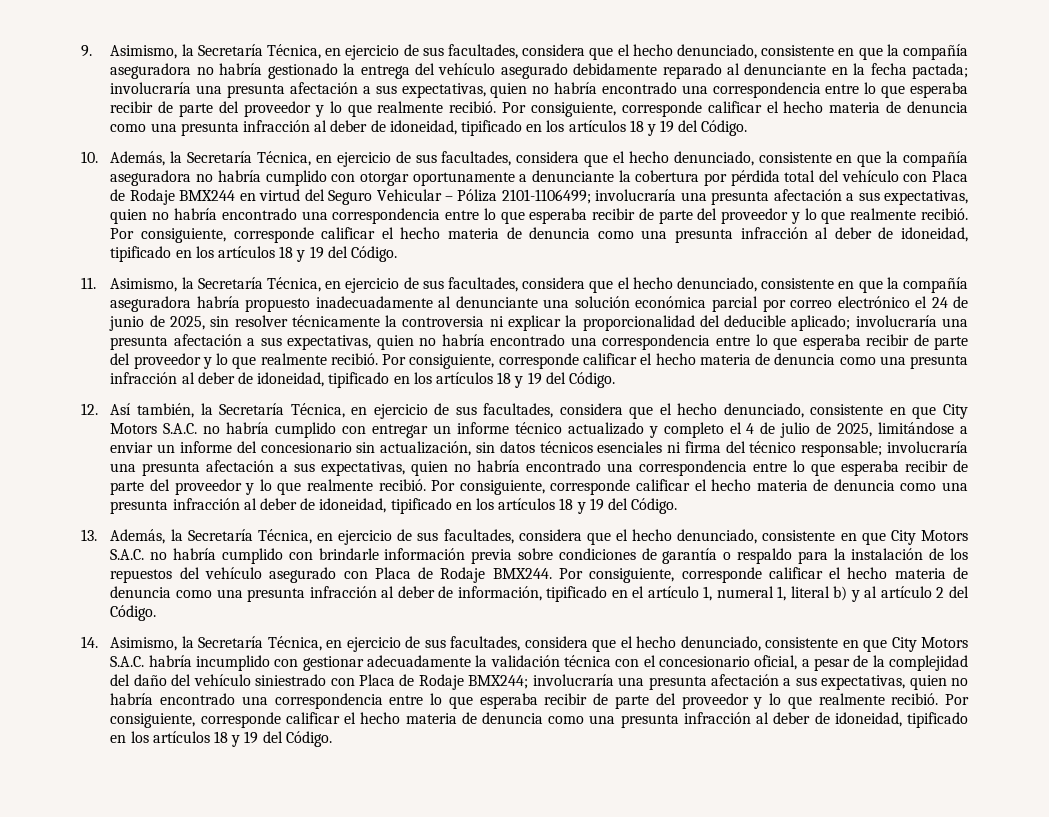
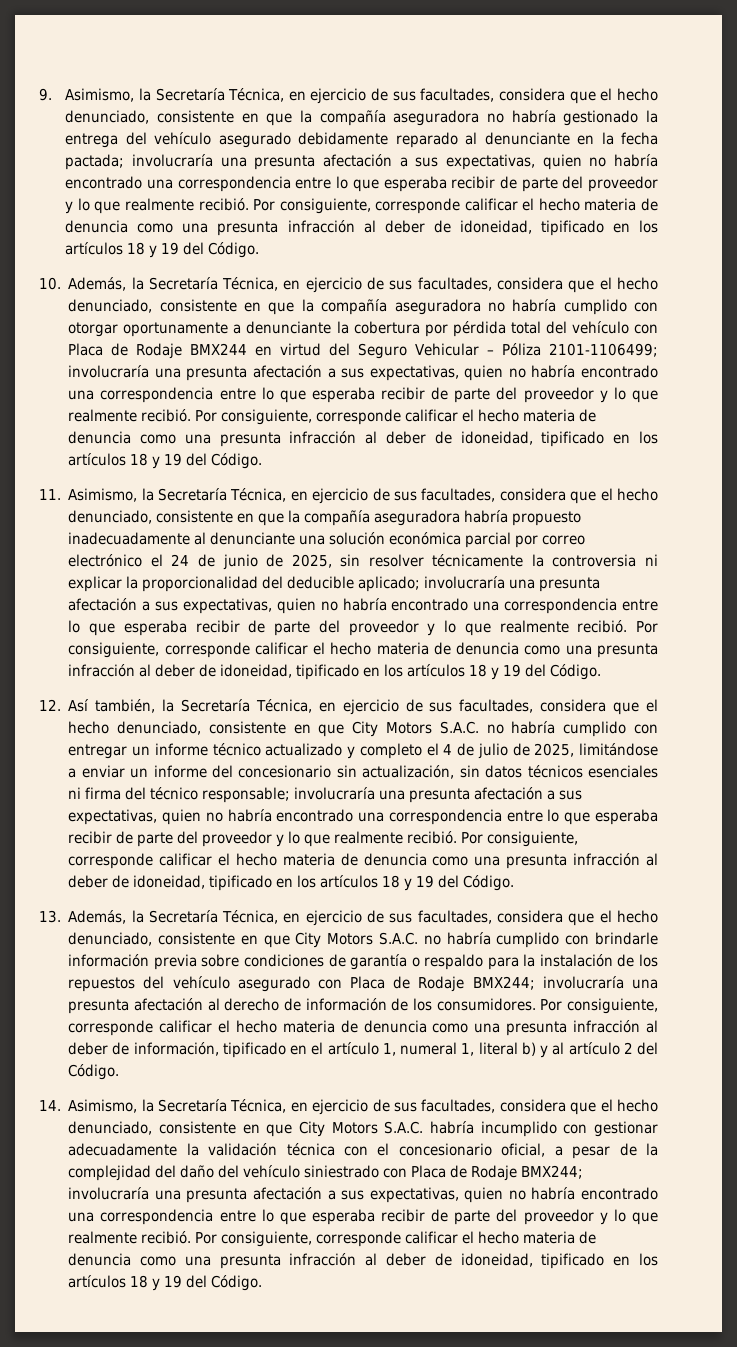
- 13. Además, la Secretaría Técnica, en ejercicio de sus facultades, considera que el hecho denunciado, consistente en que City Motors S.A.C. no habría cumplido con brindarle información previa sobre condiciones de garantía o respaldo para la instalación de los repuestos del vehículo asegurado con Placa de Rodaje BMX244.
+ 13. Además, la Secretaría Técnica, en ejercicio de sus facultades, considera que el hecho denunciado, consistente en que City Motors S.A.C. no habría cumplido con brindarle información previa sobre condiciones de garantía o respaldo para la instalación de los repuestos del vehículo asegurado con Placa de Rodaje BMX244; involucraría una presunta afectación al derecho de información de los consumidores.

